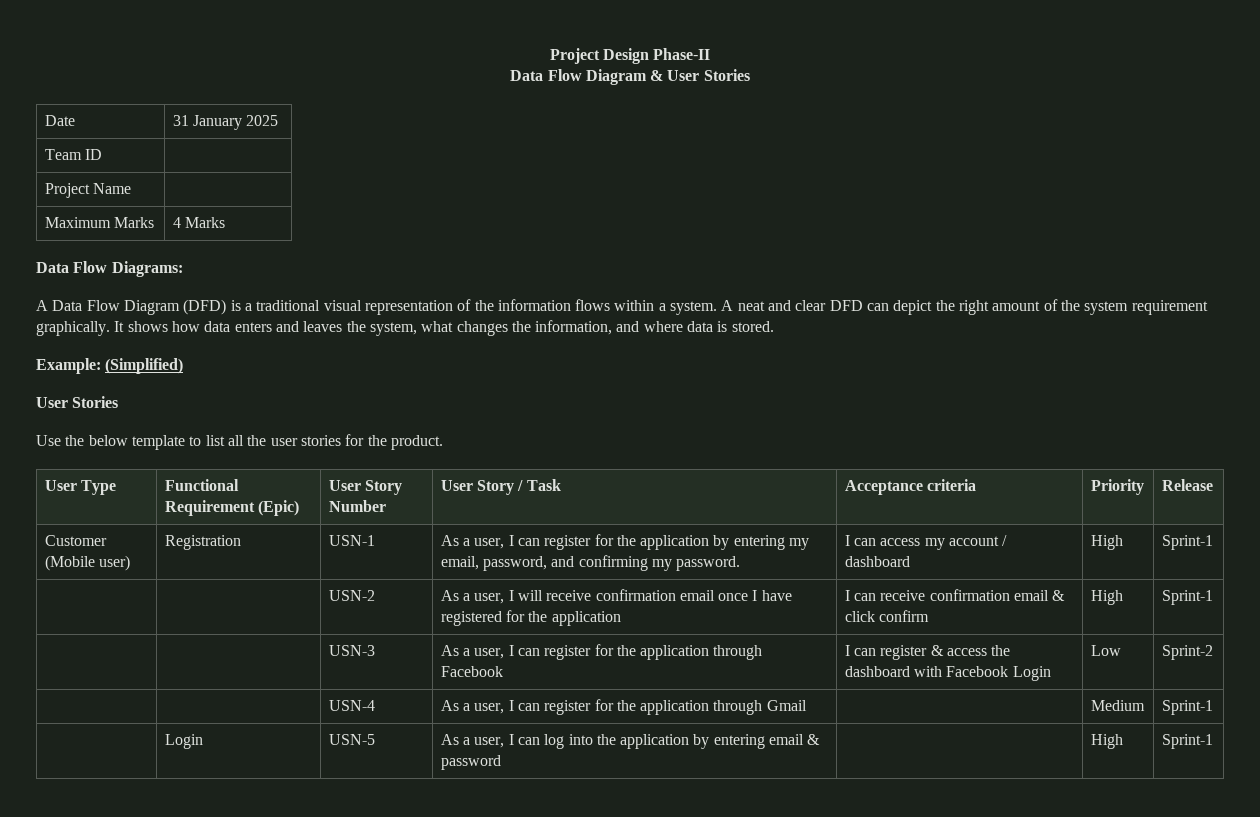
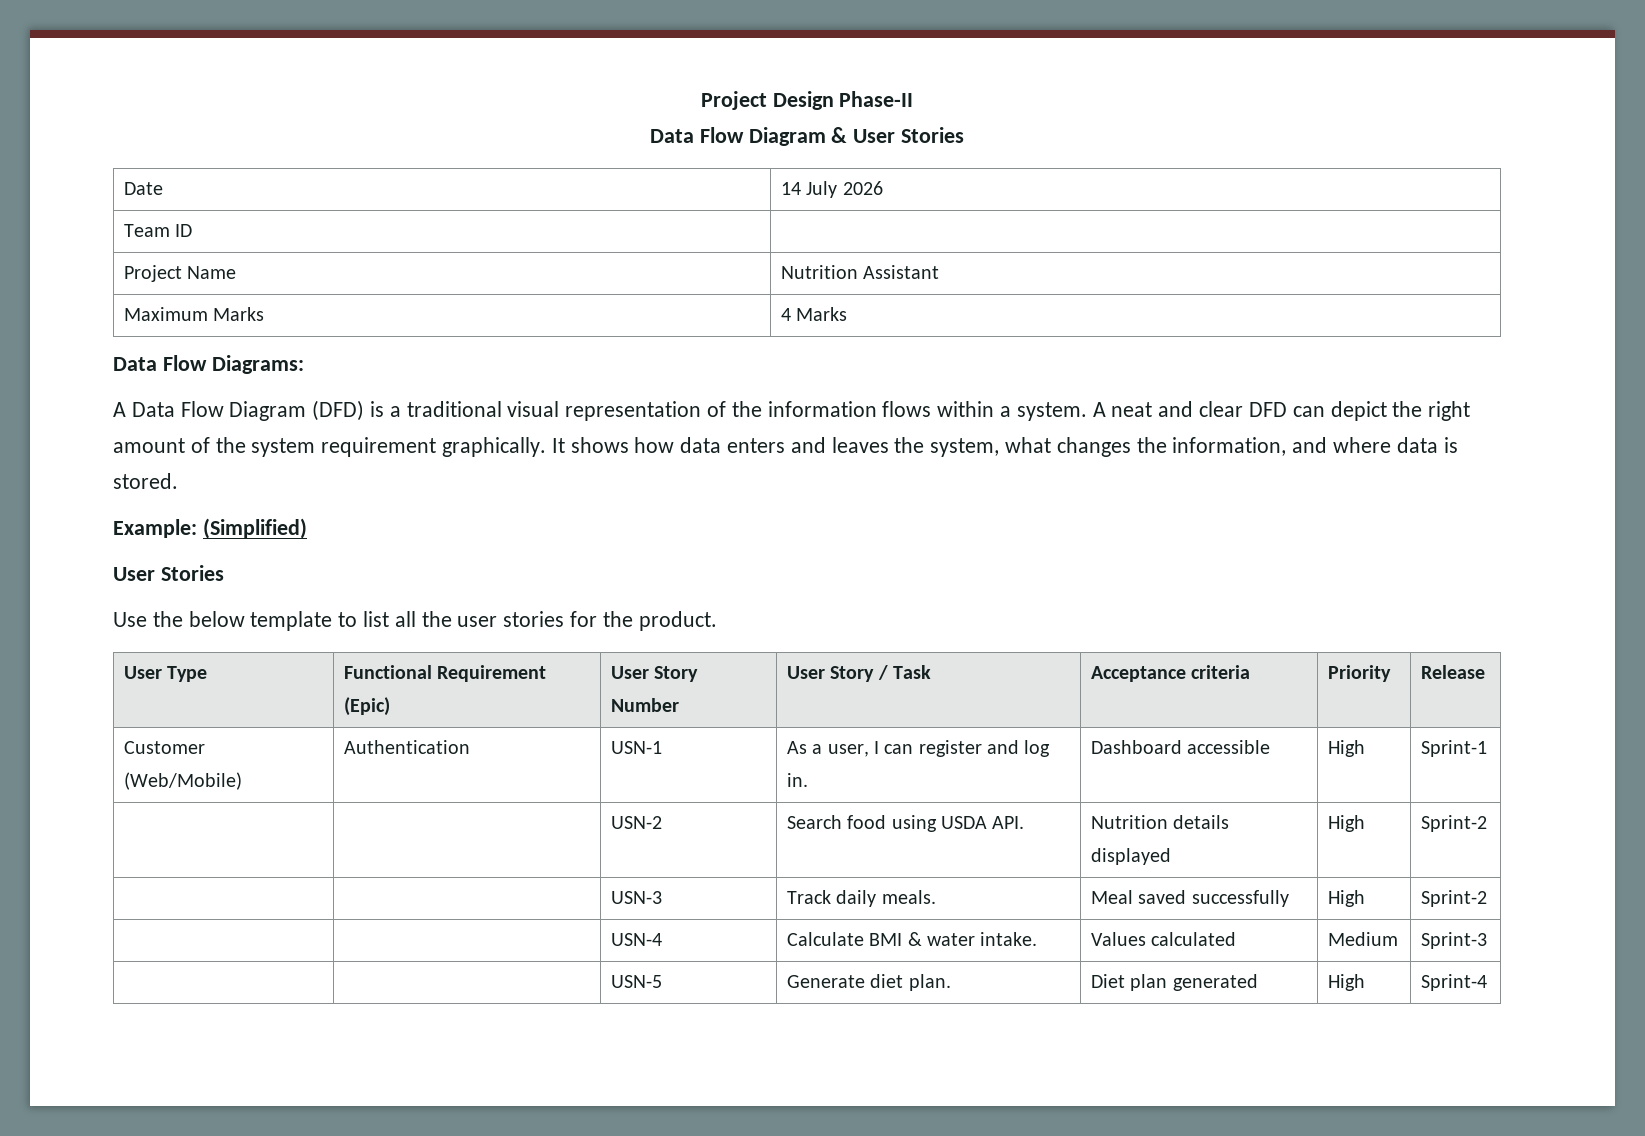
- Date | 31 January 2025
+ Date | 14 July 2026
- Project Name |
+ Project Name | Nutrition Assistant
- Customer (Mobile user) | Registration | USN-1 | As a user, I can register for the application by entering my email, password, and confirming my password. | I can access my account / dashboard | High | Sprint-1
- | | USN-2 | As a user, I will receive confirmation email once I have registered for the application | I can receive confirmation email & click confirm | High | Sprint-1
+ Customer (Web/Mobile) | Authentication | USN-1 | As a user, I can register and log in. | Dashboard accessible | High | Sprint-1
+ | | USN-2 | Search food using USDA API. | Nutrition details displayed | High | Sprint-2
- | | USN-3 | As a user, I can register for the application through Facebook | I can register & access the dashboard with Facebook Login | Low | Sprint-2
- | | USN-4 | As a user, I can register for the application through Gmail | | Medium | Sprint-1
- | Login | USN-5 | As a user, I can log into the application by entering email & password | | High | Sprint-1
+ | | USN-3 | Track daily meals. | Meal saved successfully | High | Sprint-2
+ | | USN-4 | Calculate BMI & water intake. | Values calculated | Medium | Sprint-3
+ | | USN-5 | Generate diet plan. | Diet plan generated | High | Sprint-4

